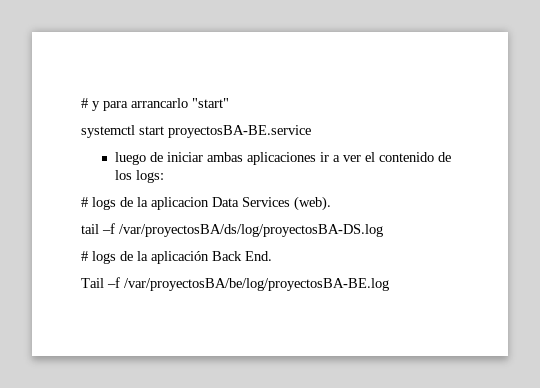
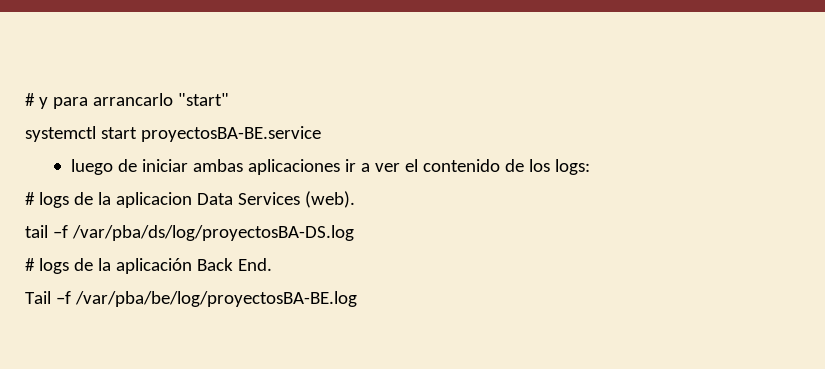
- tail –f /var/proyectosBA/ds/log/proyectosBA-DS.log
+ tail –f /var/pba/ds/log/proyectosBA-DS.log
- Tail –f /var/proyectosBA/be/log/proyectosBA-BE.log
+ Tail –f /var/pba/be/log/proyectosBA-BE.log

